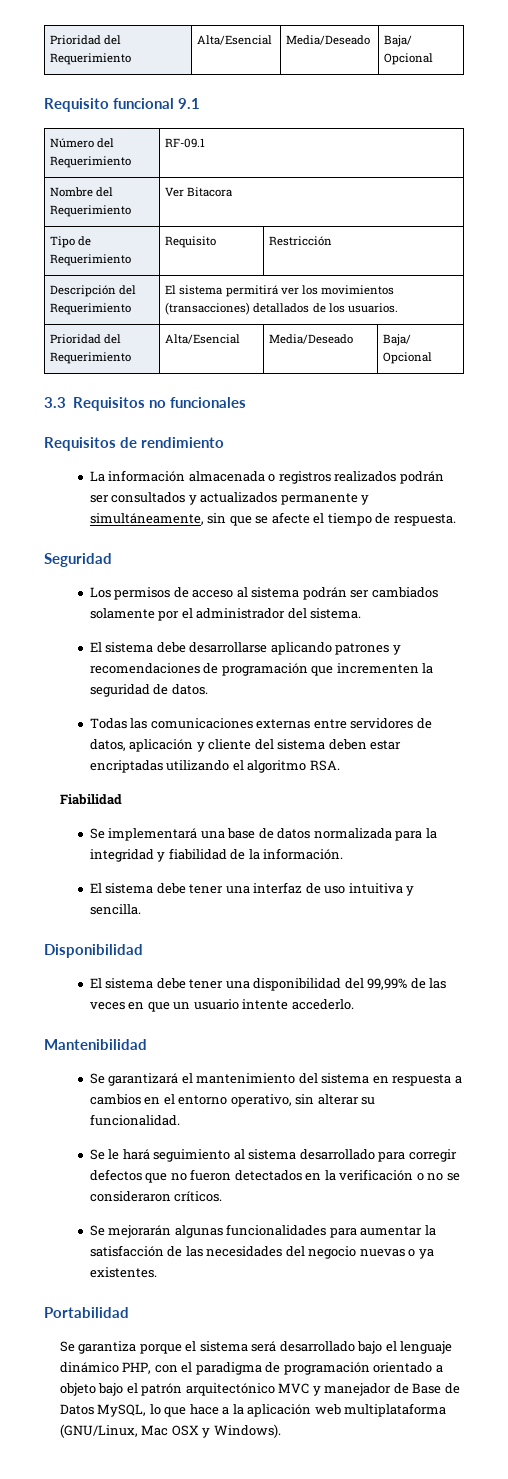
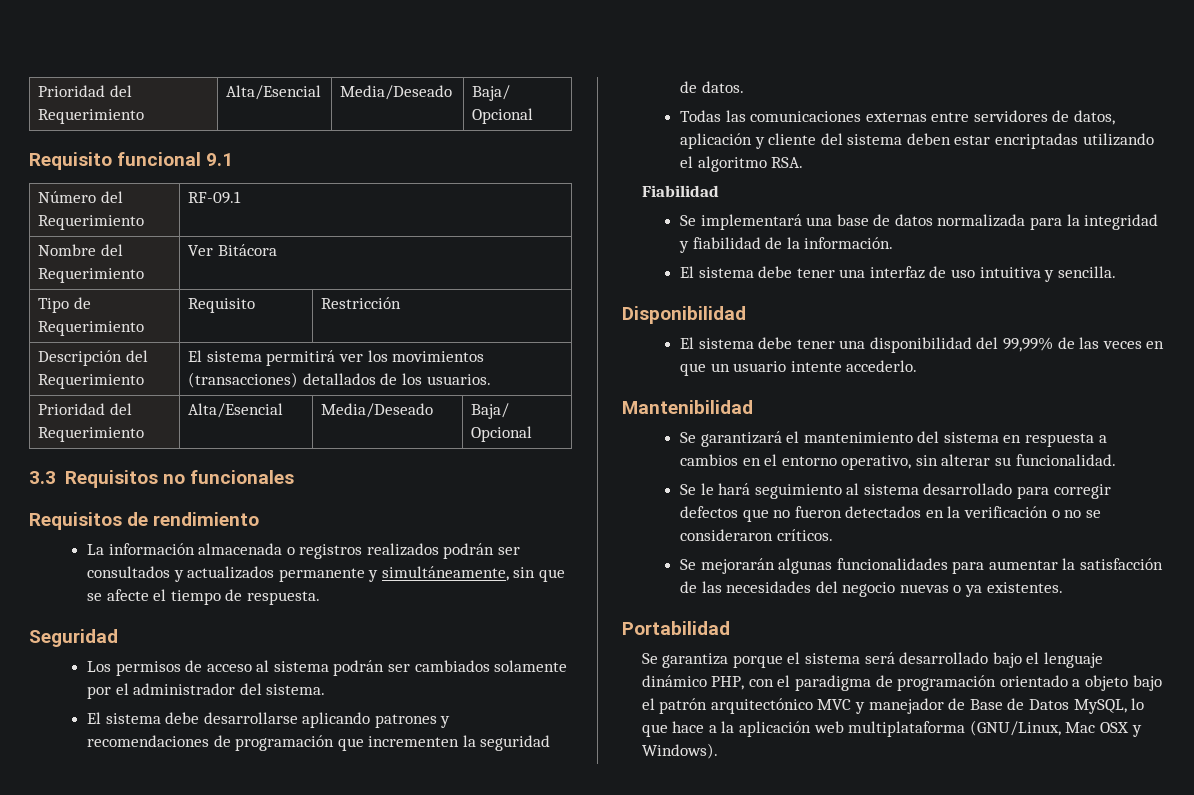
- Nombre del Requerimiento | Ver Bitacora
+ Nombre del Requerimiento | Ver Bitácora

